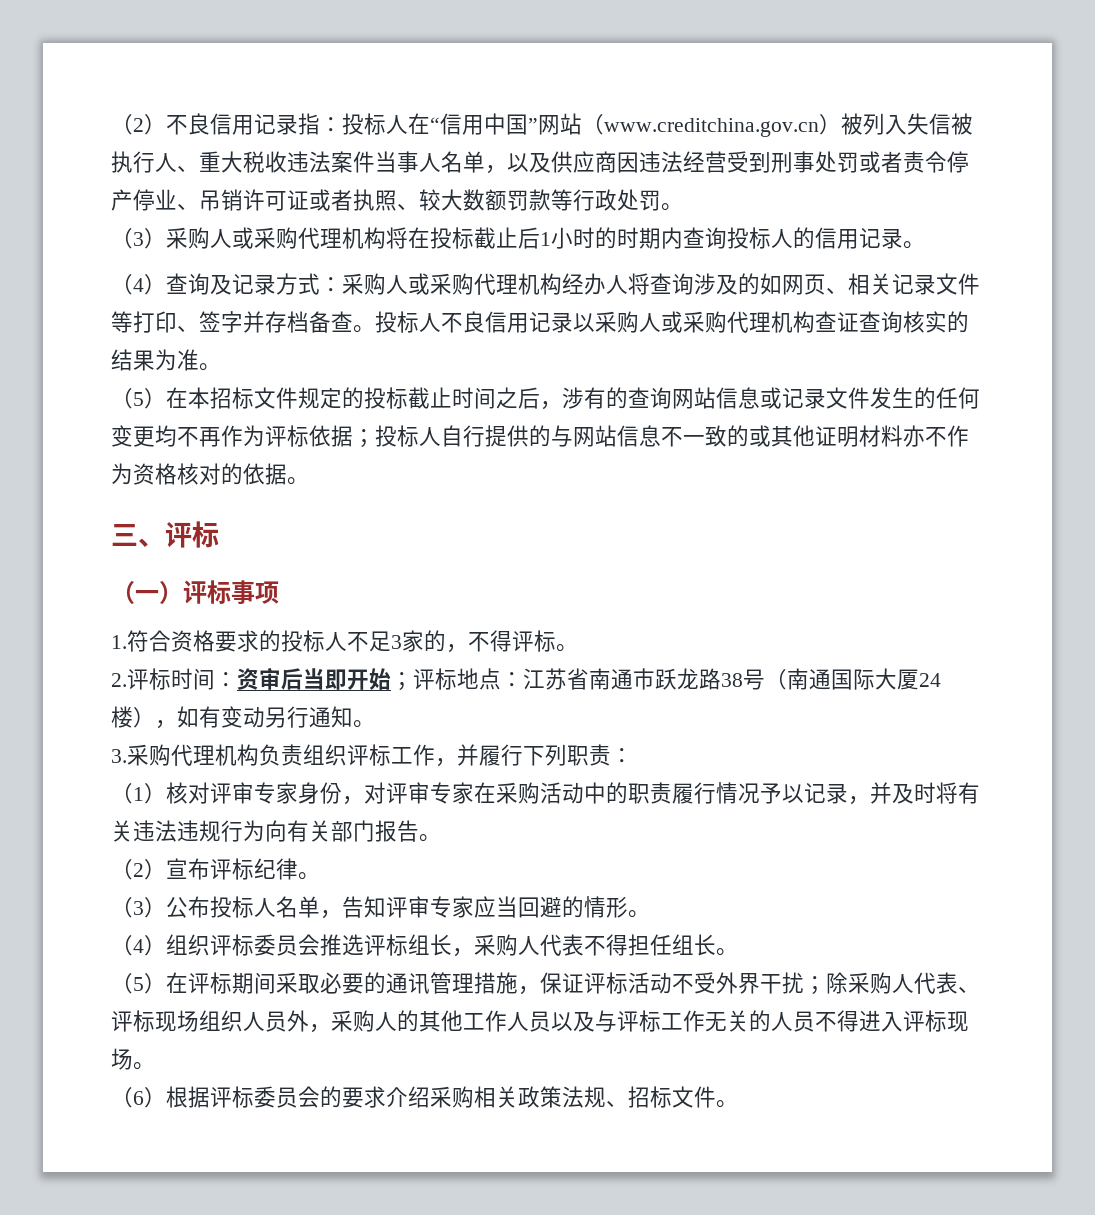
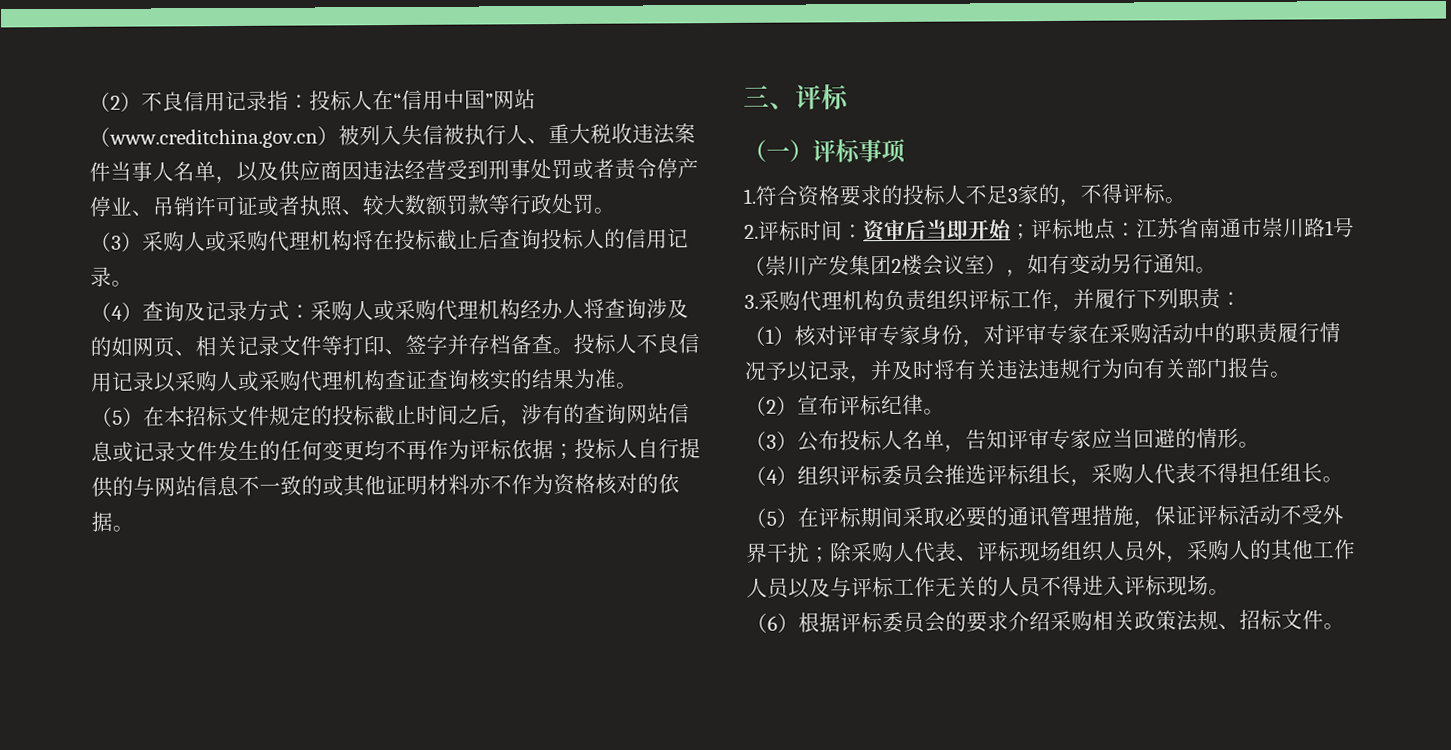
- （3）采购人或采购代理机构将在投标截止后1小时的时期内查询投标人的信用记录。
+ （3）采购人或采购代理机构将在投标截止后查询投标人的信用记录。
- 2.评标时间：资审后当即开始；评标地点：江苏省南通市跃龙路38号（南通国际大厦24楼），如有变动另行通知。
+ 2.评标时间：资审后当即开始；评标地点：江苏省南通市崇川路1号（崇川产发集团2楼会议室），如有变动另行通知。

